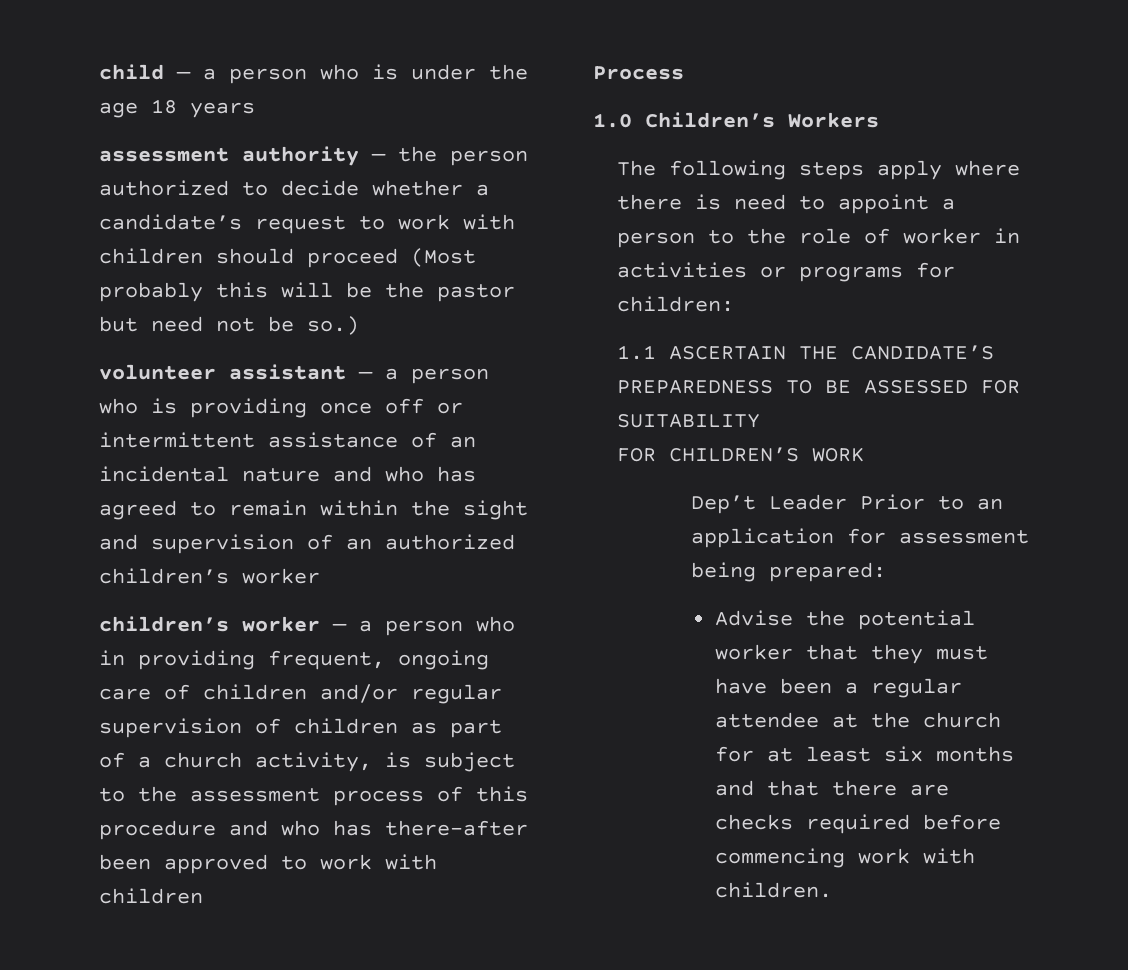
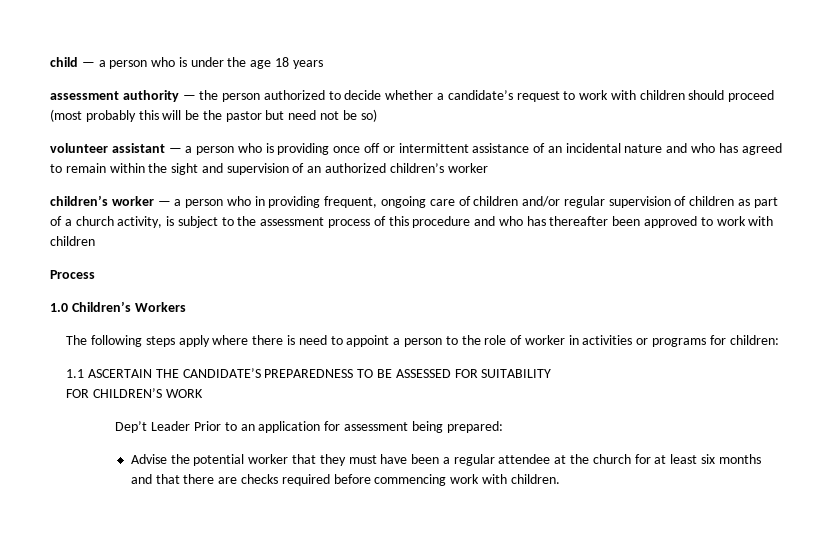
- assessment authority — the person authorized to decide whether a candidate’s request to work with children should proceed (Most probably this will be the pastor but need not be so.)
+ assessment authority — the person authorized to decide whether a candidate’s request to work with children should proceed (most probably this will be the pastor but need not be so)
- children’s worker — a person who in providing frequent, ongoing care of children and/or regular supervision of children as part of a church activity, is subject to the assessment process of this procedure and who has there-after been approved to work with children
+ children’s worker — a person who in providing frequent, ongoing care of children and/or regular supervision of children as part of a church activity, is subject to the assessment process of this procedure and who has thereafter been approved to work with children

